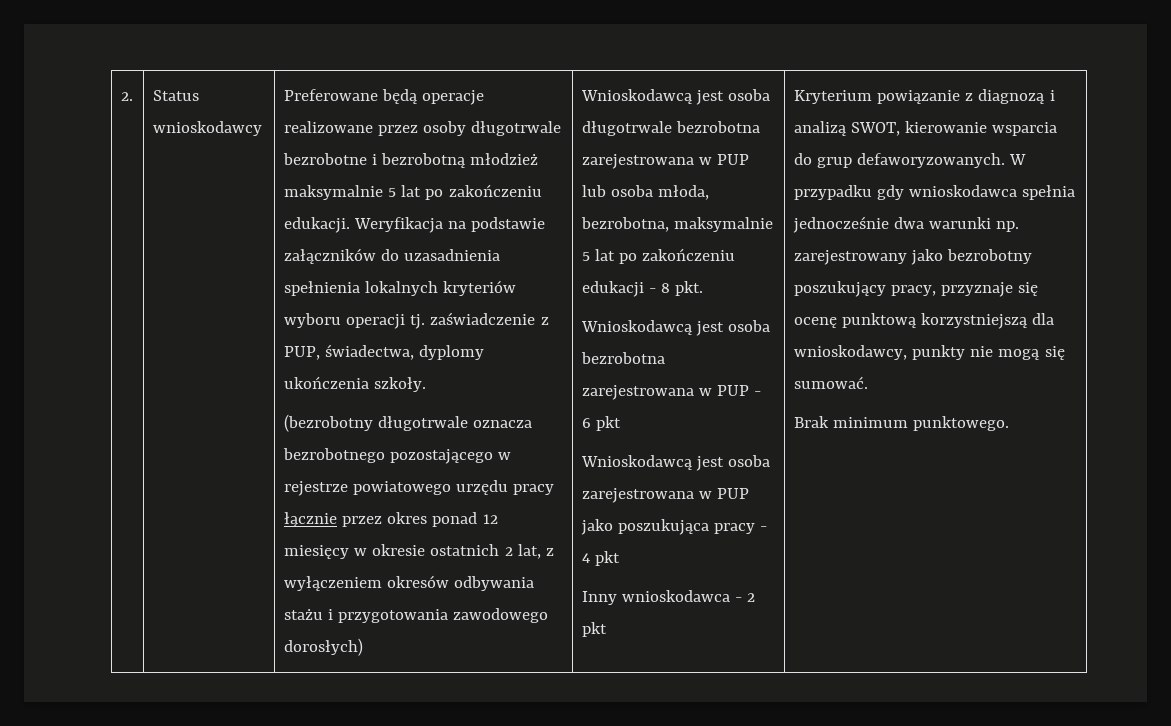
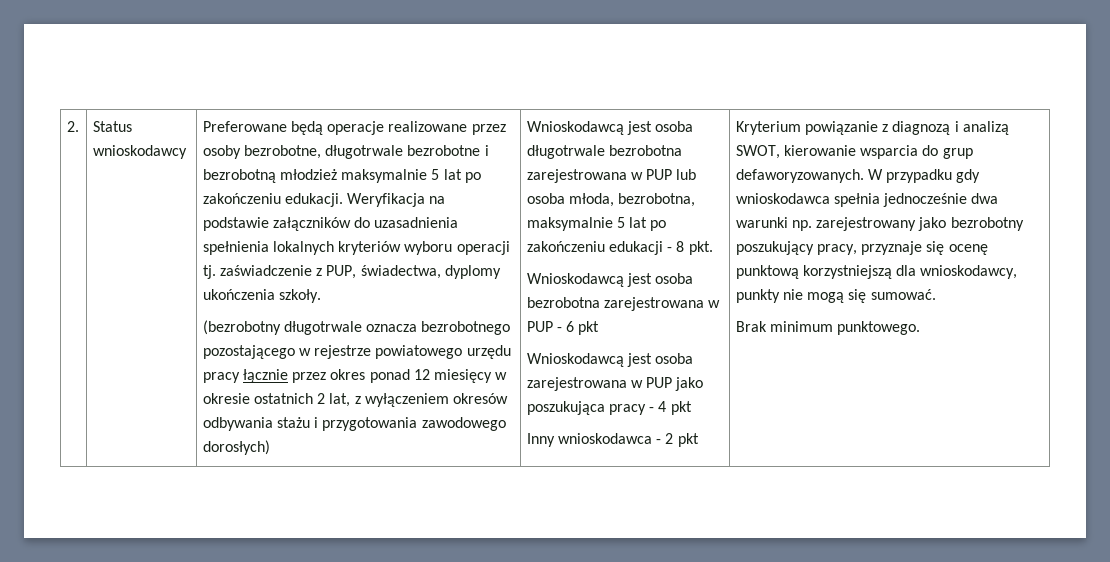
- Preferowane będą operacje realizowane przez osoby długotrwale bezrobotne i bezrobotną młodzież maksymalnie 5 lat po zakończeniu edukacji.
+ Preferowane będą operacje realizowane przez osoby bezrobotne, długotrwale bezrobotne i bezrobotną młodzież maksymalnie 5 lat po zakończeniu edukacji.

